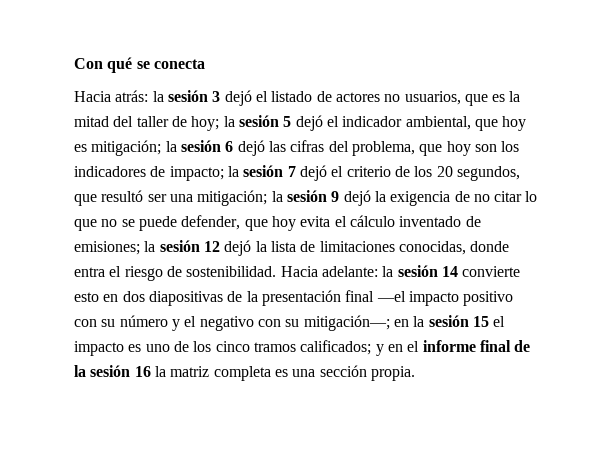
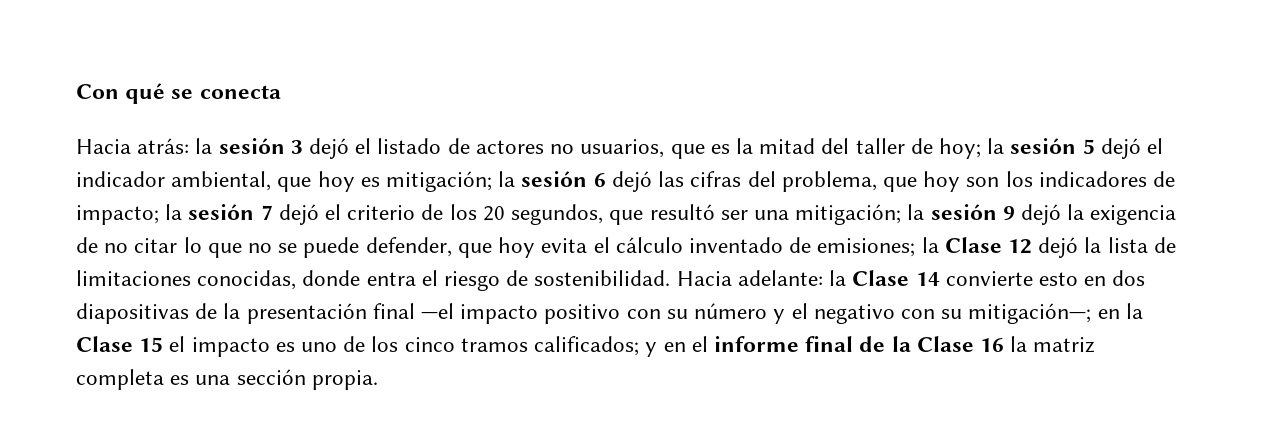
- la sesión 12 dejó la lista de limitaciones conocidas, donde entra el riesgo de sostenibilidad.
+ la Clase 12 dejó la lista de limitaciones conocidas, donde entra el riesgo de sostenibilidad.
- Hacia adelante: la sesión 14 convierte esto en dos diapositivas de la presentación final —el impacto positivo con su número y el negativo con su mitigación—; en la sesión 15 el impacto es uno de los cinco tramos calificados; y en el informe final de la sesión 16 la matriz completa es una sección propia.
+ Hacia adelante: la Clase 14 convierte esto en dos diapositivas de la presentación final —el impacto positivo con su número y el negativo con su mitigación—; en la Clase 15 el impacto es uno de los cinco tramos calificados; y en el informe final de la Clase 16 la matriz completa es una sección propia.

